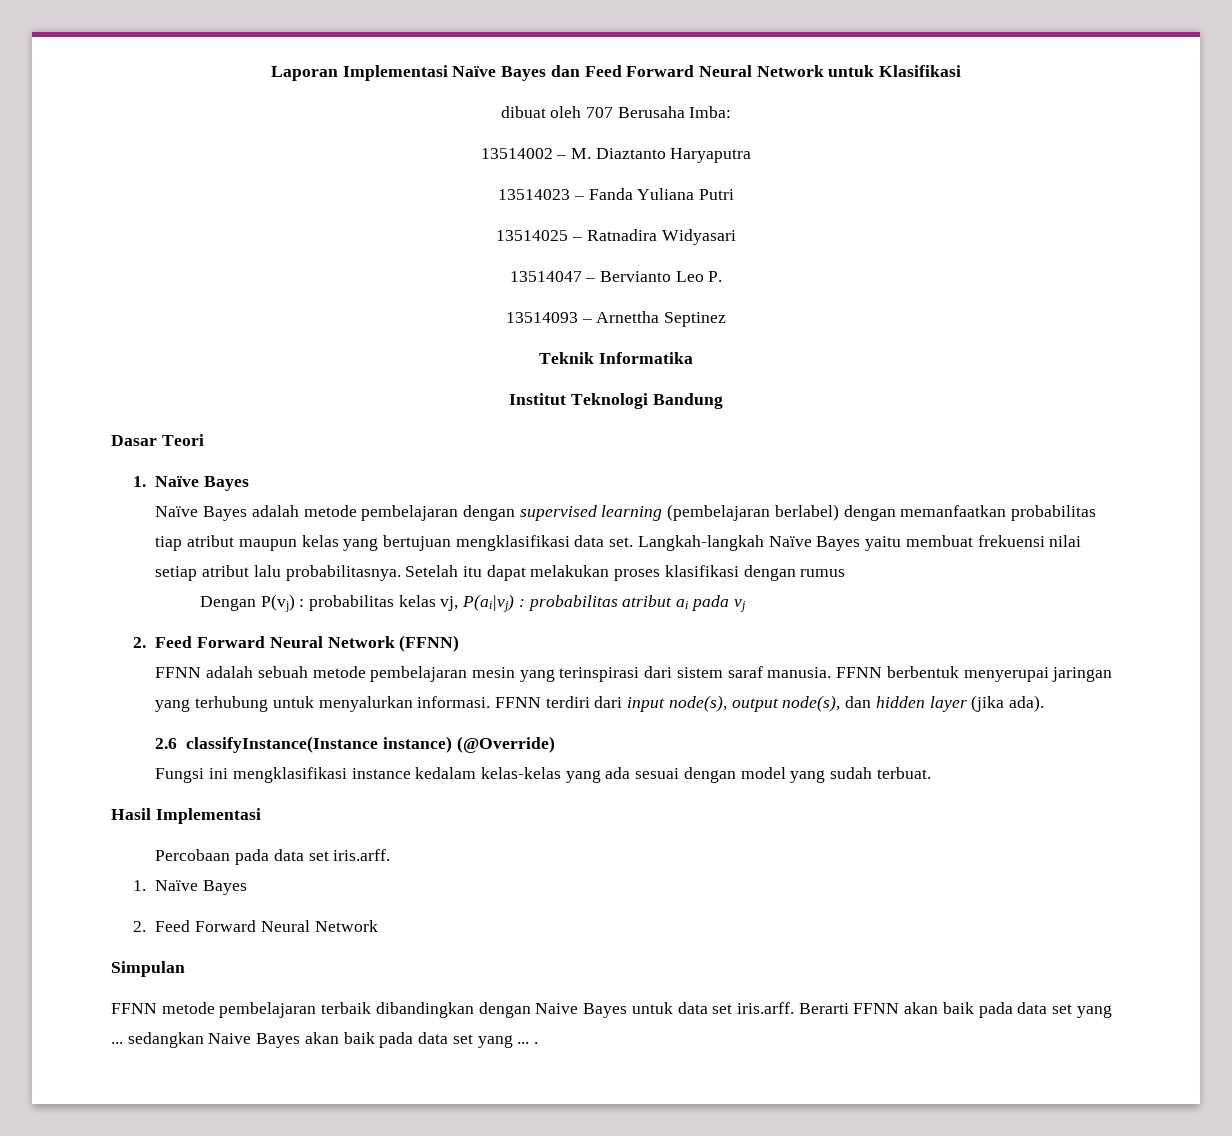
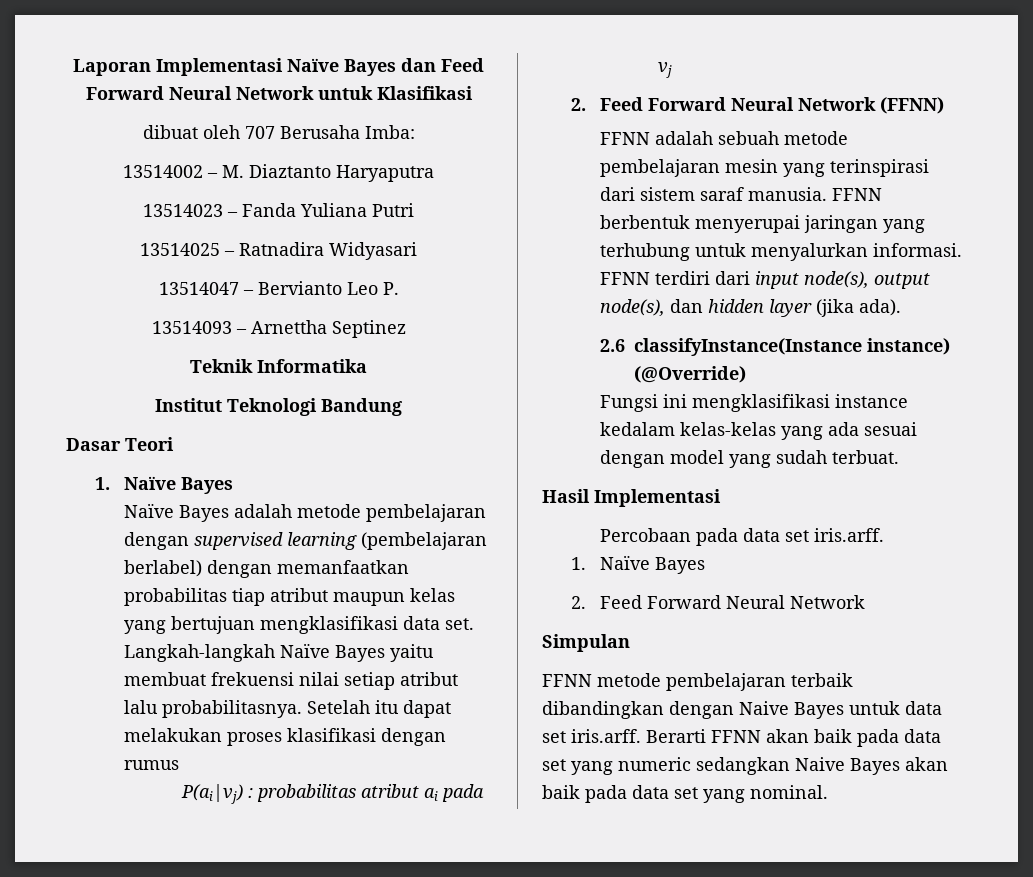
- Dengan P(vj) : probabilitas kelas vj, P(ai|vj) : probabilitas atribut ai pada vj
+ P(ai|vj) : probabilitas atribut ai pada vj
- FFNN metode pembelajaran terbaik dibandingkan dengan Naive Bayes untuk data set iris.arff. Berarti FFNN akan baik pada data set yang ... sedangkan Naive Bayes akan baik pada data set yang ... .
+ FFNN metode pembelajaran terbaik dibandingkan dengan Naive Bayes untuk data set iris.arff. Berarti FFNN akan baik pada data set yang numeric sedangkan Naive Bayes akan baik pada data set yang nominal.

